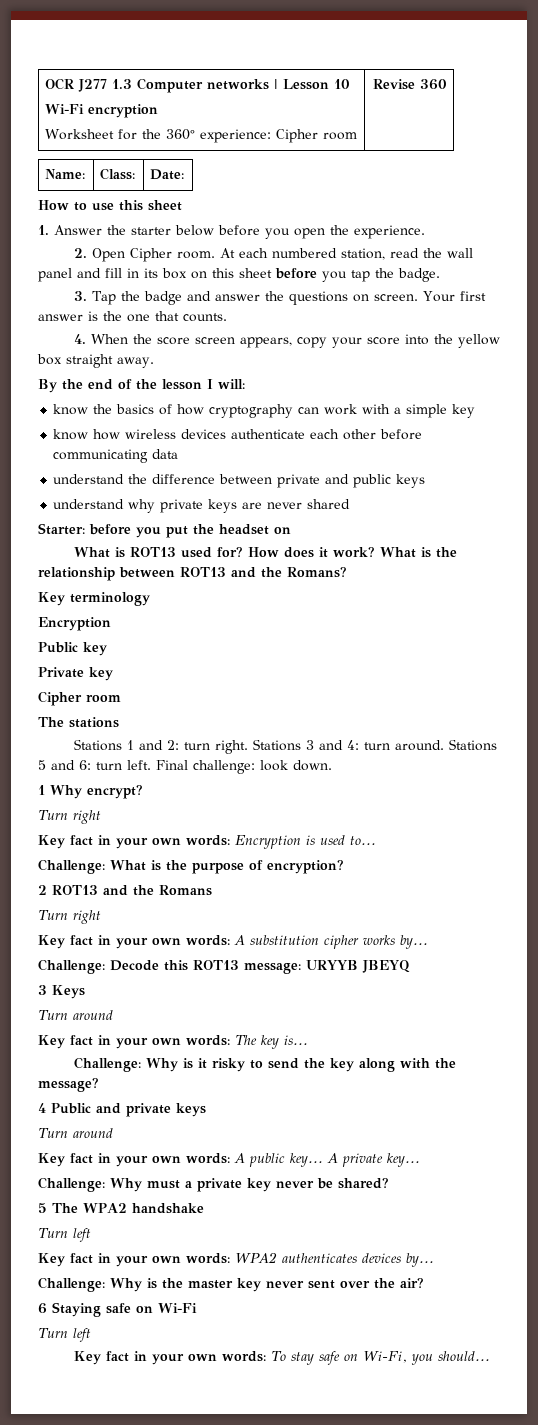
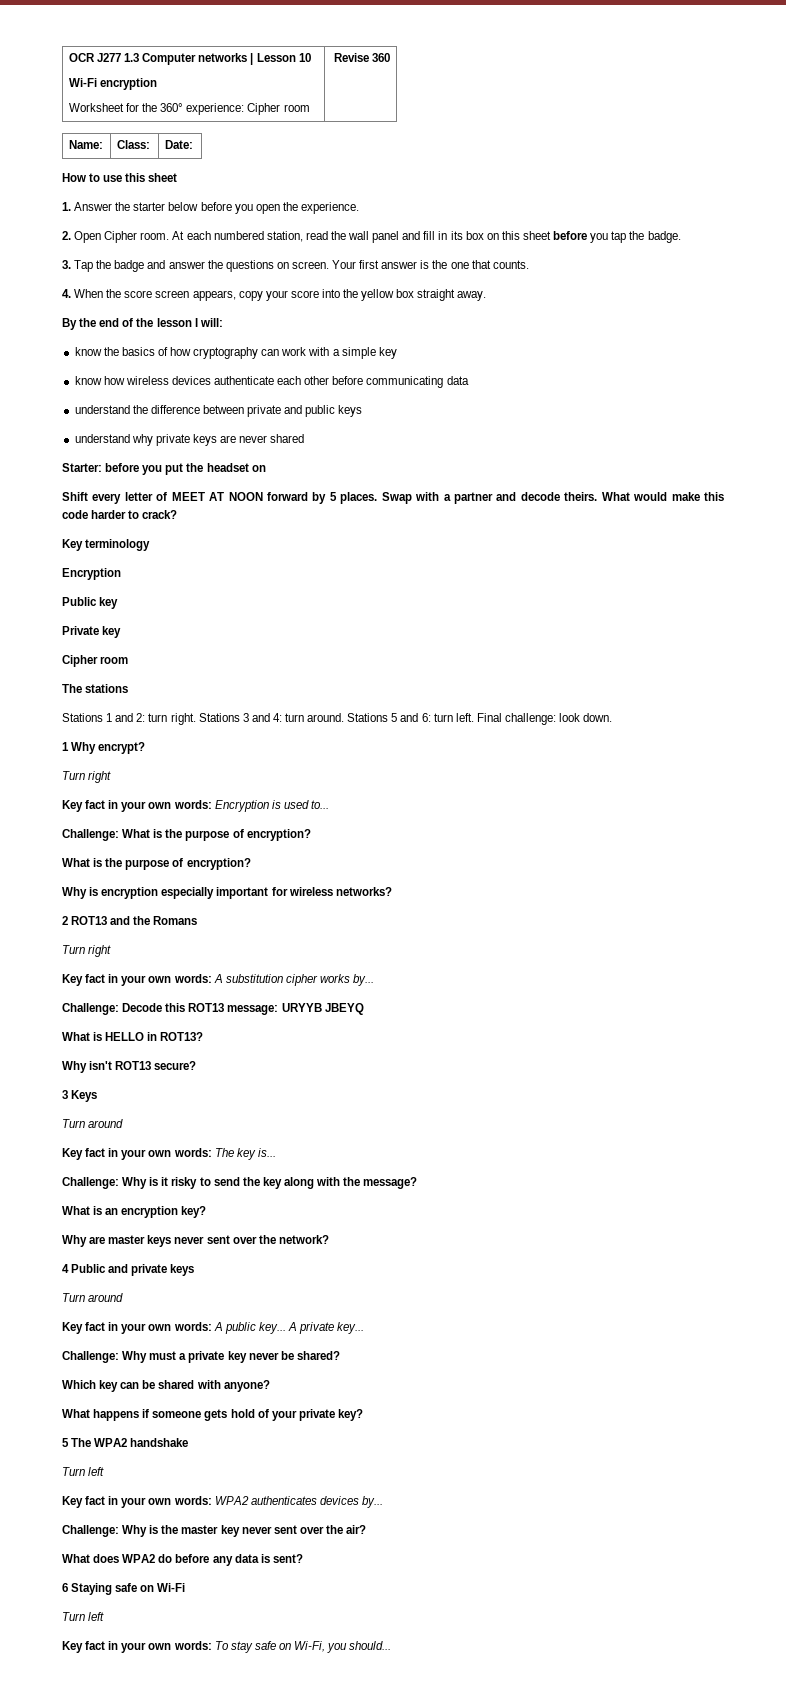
- What is ROT13 used for? How does it work? What is the relationship between ROT13 and the Romans?
+ Shift every letter of MEET AT NOON forward by 5 places. Swap with a partner and decode theirs. What would make this code harder to crack?
  Challenge: What is the purpose of encryption?
+ What is the purpose of encryption?
+ Why is encryption especially important for wireless networks?
+ What is HELLO in ROT13?
+ Why isn't ROT13 secure?
+ What is an encryption key?
+ Why are master keys never sent over the network?
+ Which key can be shared with anyone?
+ What happens if someone gets hold of your private key?
+ What does WPA2 do before any data is sent?

